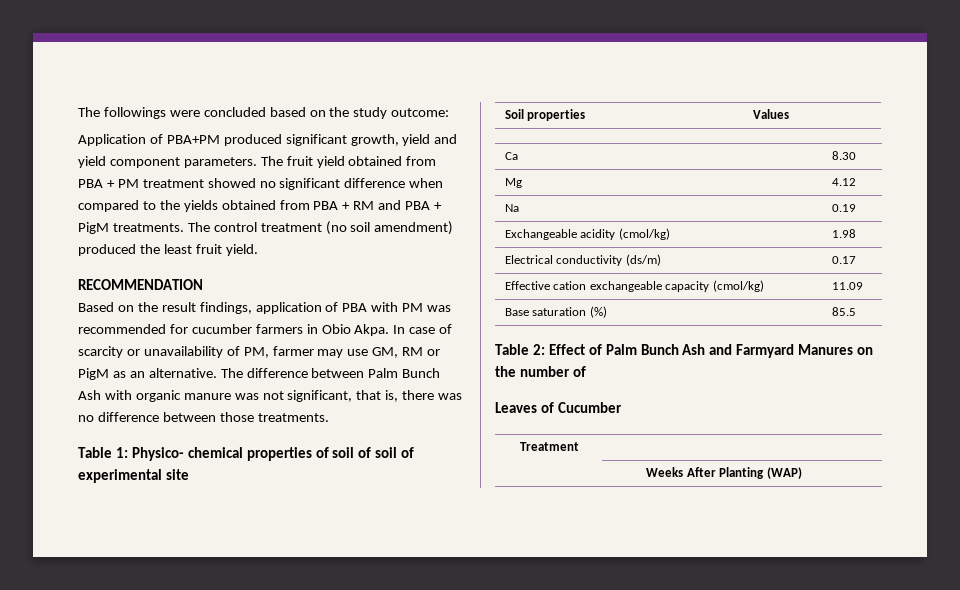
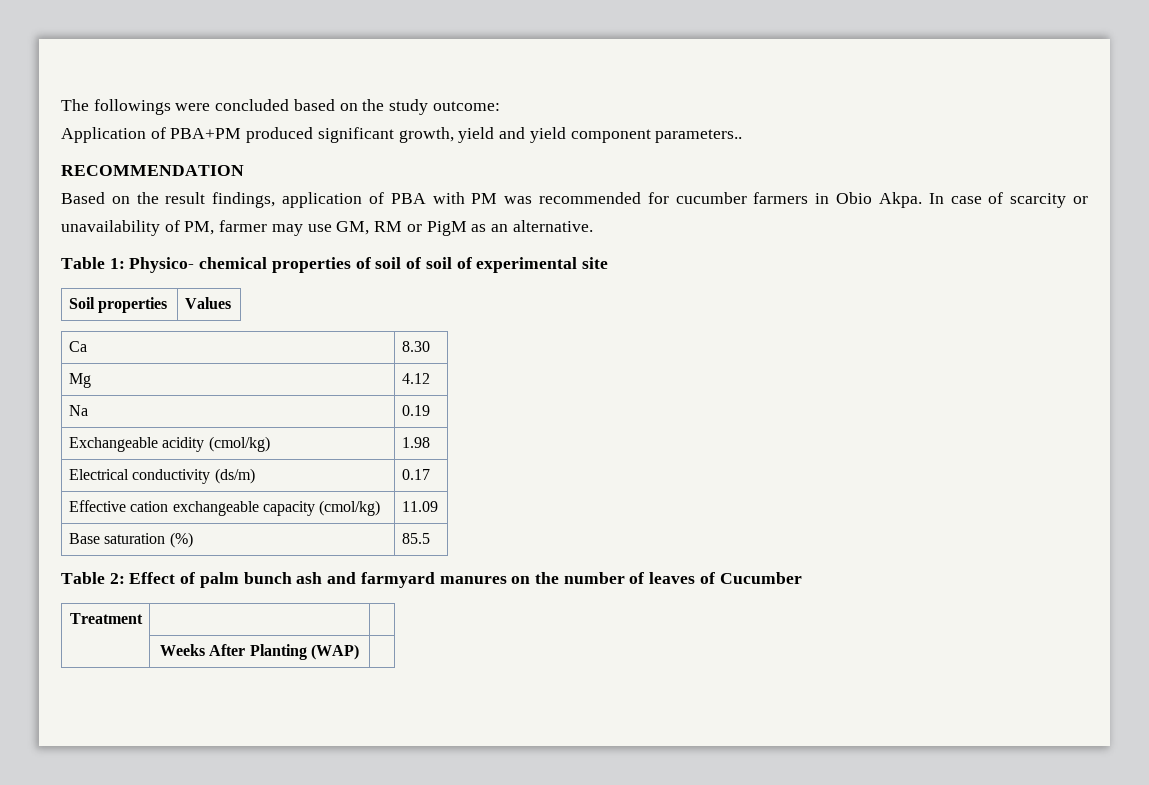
- Application of PBA+PM produced significant growth, yield and yield component parameters. The fruit yield obtained from PBA + PM treatment showed no significant difference when compared to the yields obtained from PBA + RM and PBA + PigM treatments. The control treatment (no soil amendment) produced the least fruit yield.
+ Application of PBA+PM produced significant growth, yield and yield component parameters..
- The difference between Palm Bunch Ash with organic manure was not significant, that is, there was no difference between those treatments.
- Table 2: Effect of Palm Bunch Ash and Farmyard Manures on the number of
- Leaves of Cucumber
+ Table 2: Effect of palm bunch ash and farmyard manures on the number of leaves of Cucumber

